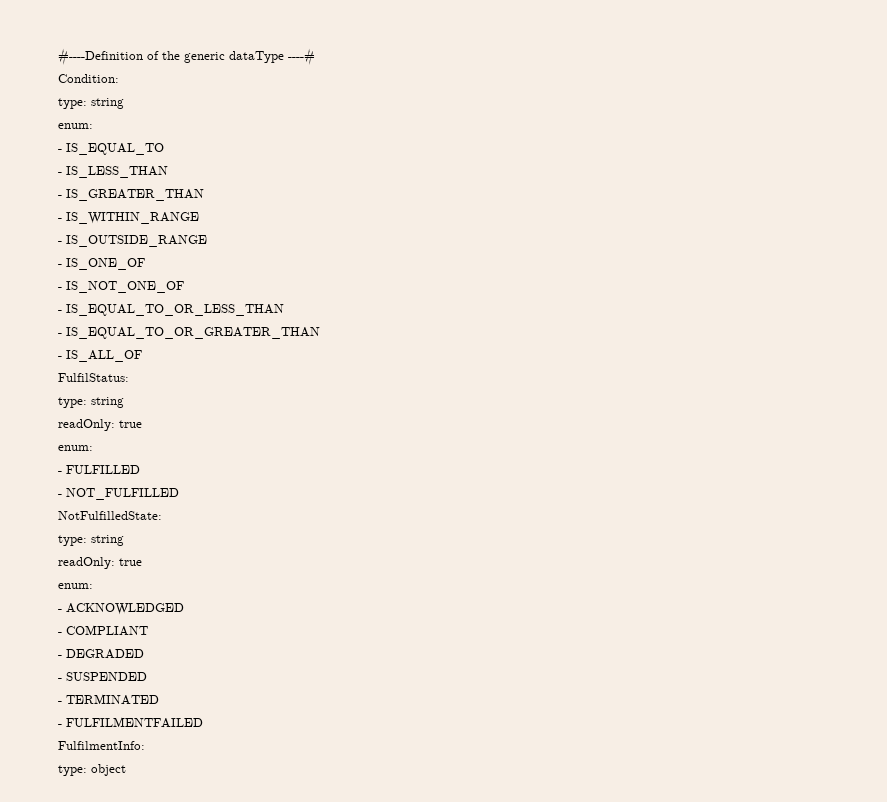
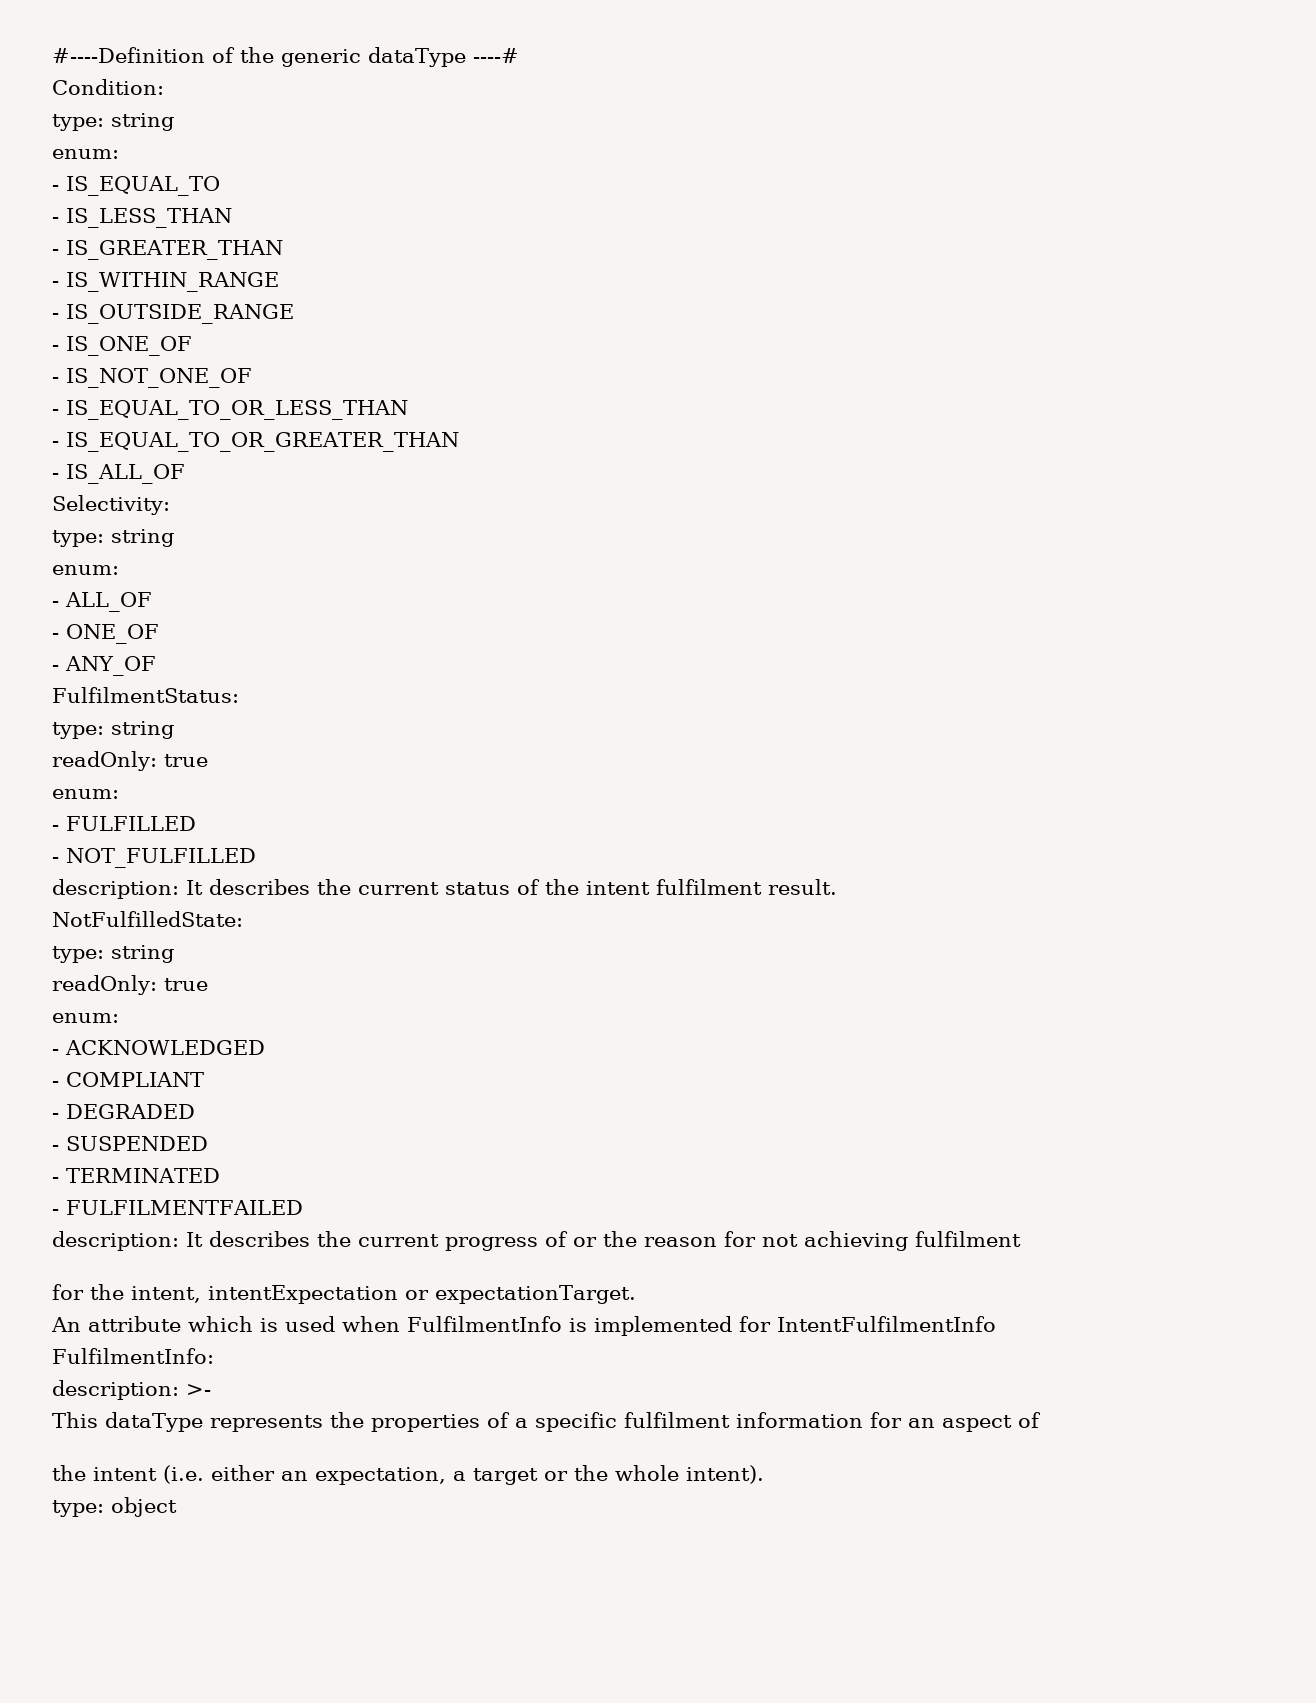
- FulfilStatus:
+ Selectivity:
+ type: string
+ enum:
+ - ALL_OF
+ - ONE_OF
+ - ANY_OF
+ FulfilmentStatus:
+ description: It describes the current status of the intent fulfilment result.
+ description: It describes the current progress of or the reason for not achieving fulfilment
+ for the intent, intentExpectation or expectationTarget.
+ An attribute which is used when FulfilmentInfo is implemented for IntentFulfilmentInfo
  FulfilmentInfo:
+ description: >-
+ This dataType represents the properties of a specific fulfilment information for an aspect of
+ the intent (i.e. either an expectation, a target or the whole intent).

